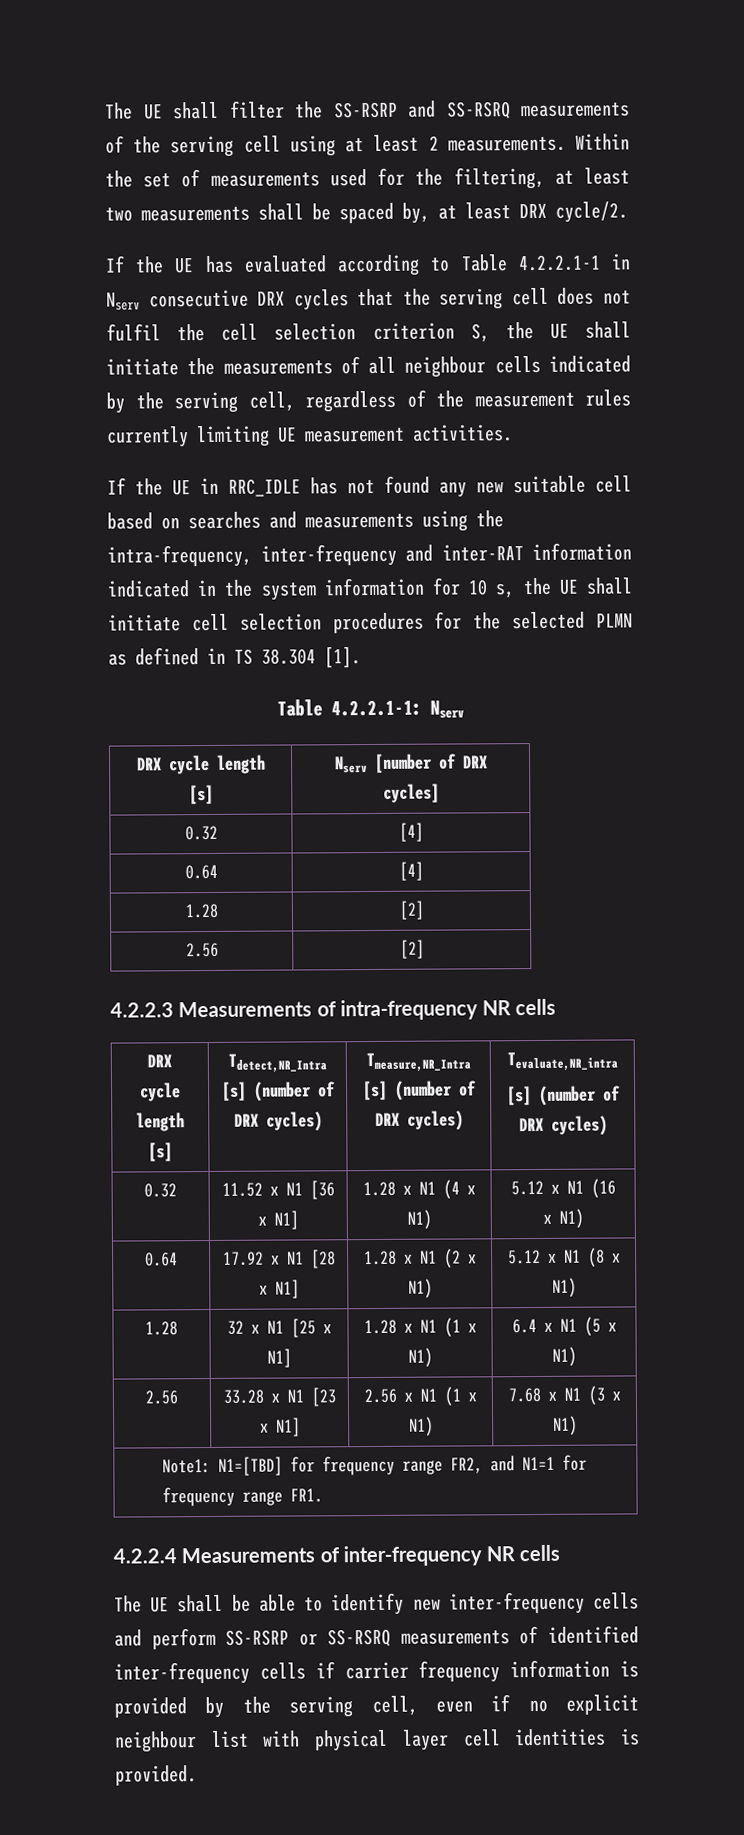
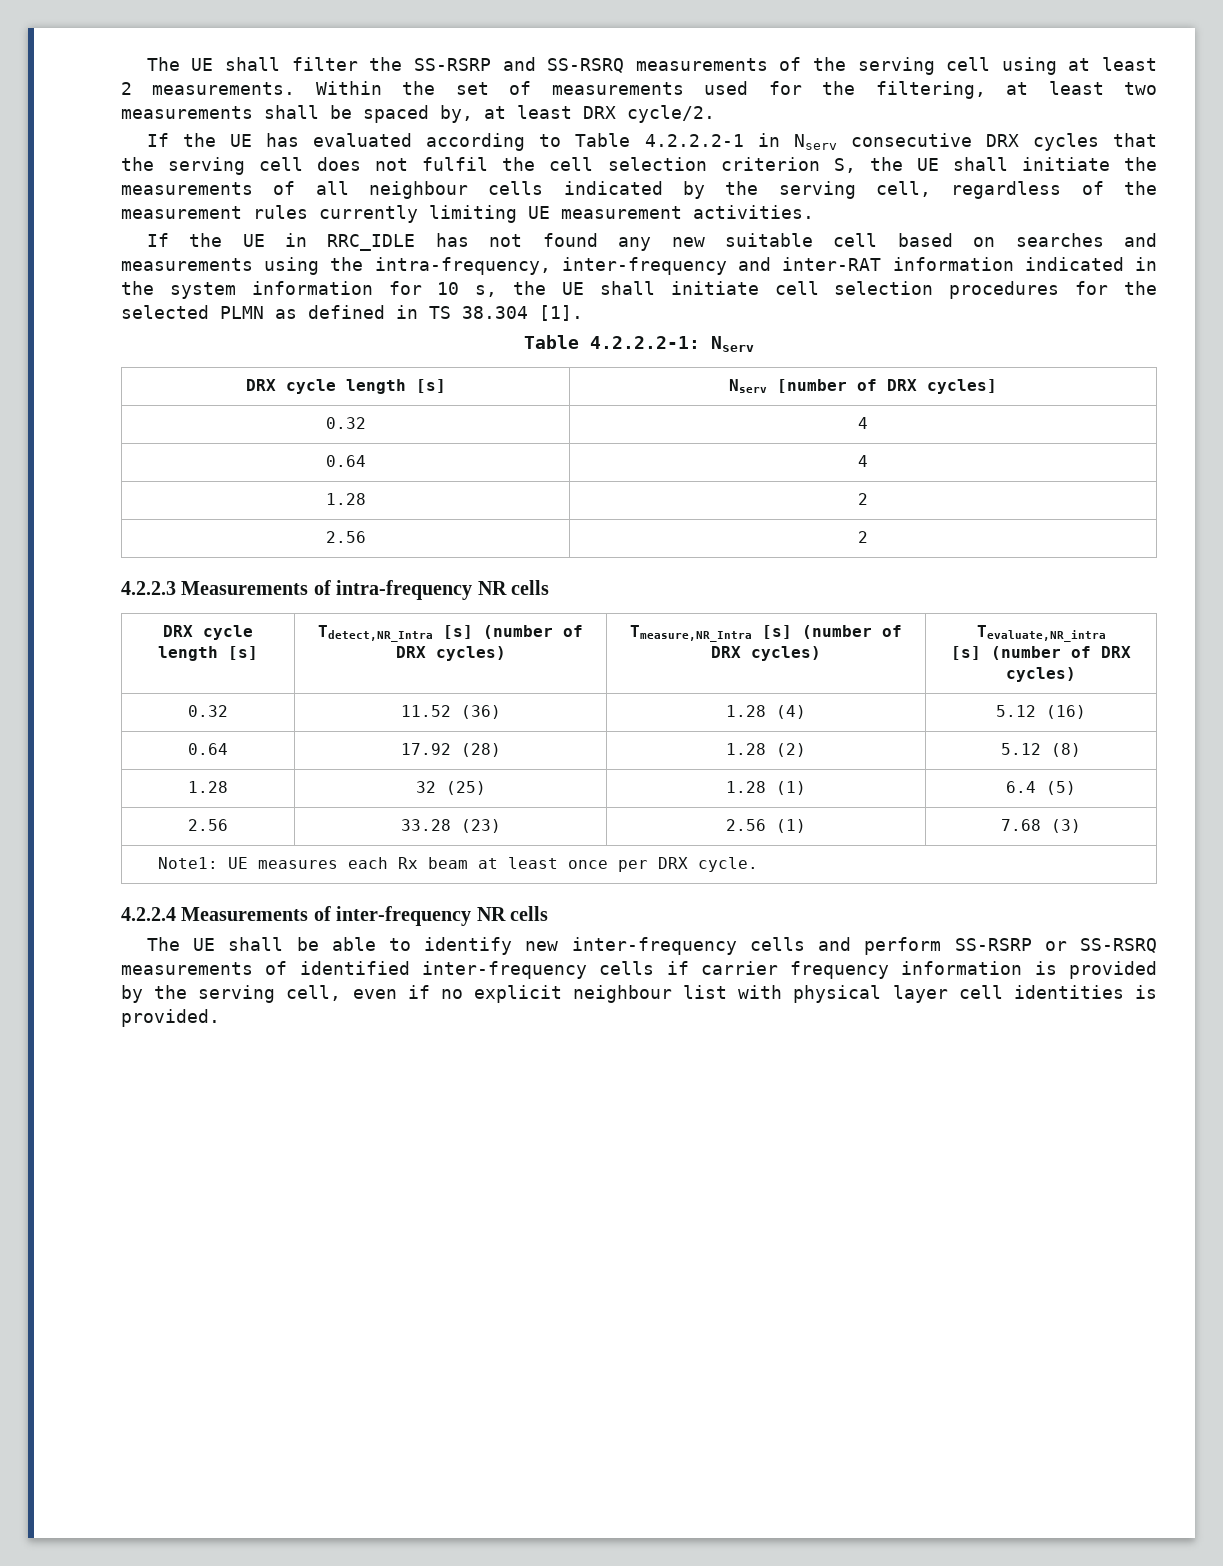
- If the UE has evaluated according to Table 4.2.2.1-1 in Nserv consecutive DRX cycles that the serving cell does not fulfil the cell selection criterion S, the UE shall initiate the measurements of all neighbour cells indicated by the serving cell, regardless of the measurement rules currently limiting UE measurement activities.
+ If the UE has evaluated according to Table 4.2.2.2-1 in Nserv consecutive DRX cycles that the serving cell does not fulfil the cell selection criterion S, the UE shall initiate the measurements of all neighbour cells indicated by the serving cell, regardless of the measurement rules currently limiting UE measurement activities.
- Table 4.2.2.1-1: Nserv
+ Table 4.2.2.2-1: Nserv
- 0.32 | [4]
- 0.64 | [4]
- 1.28 | [2]
- 2.56 | [2]
+ 0.32 | 4
+ 0.64 | 4
+ 1.28 | 2
+ 2.56 | 2
- 0.32 | 11.52 x N1 [36 x N1] | 1.28 x N1 (4 x N1) | 5.12 x N1 (16 x N1)
- 0.64 | 17.92 x N1 [28 x N1] | 1.28 x N1 (2 x N1) | 5.12 x N1 (8 x N1)
- 1.28 | 32 x N1 [25 x N1] | 1.28 x N1 (1 x N1) | 6.4 x N1 (5 x N1)
- 2.56 | 33.28 x N1 [23 x N1] | 2.56 x N1 (1 x N1) | 7.68 x N1 (3 x N1)
- Note1: N1=[TBD] for frequency range FR2, and N1=1 for frequency range FR1.
+ 0.32 | 11.52 (36) | 1.28 (4) | 5.12 (16)
+ 0.64 | 17.92 (28) | 1.28 (2) | 5.12 (8)
+ 1.28 | 32 (25) | 1.28 (1) | 6.4 (5)
+ 2.56 | 33.28 (23) | 2.56 (1) | 7.68 (3)
+ Note1: UE measures each Rx beam at least once per DRX cycle.

